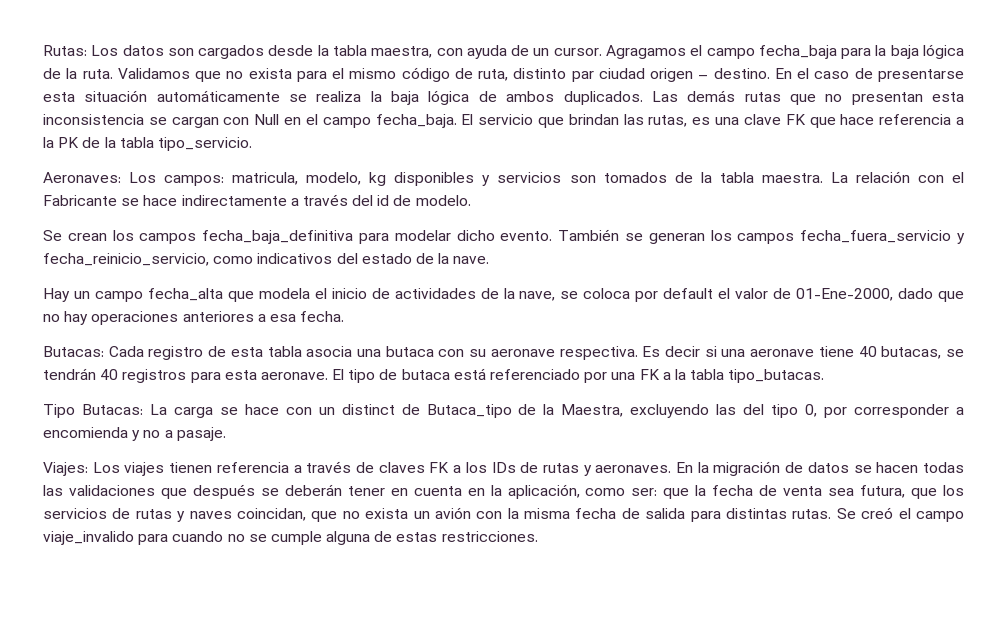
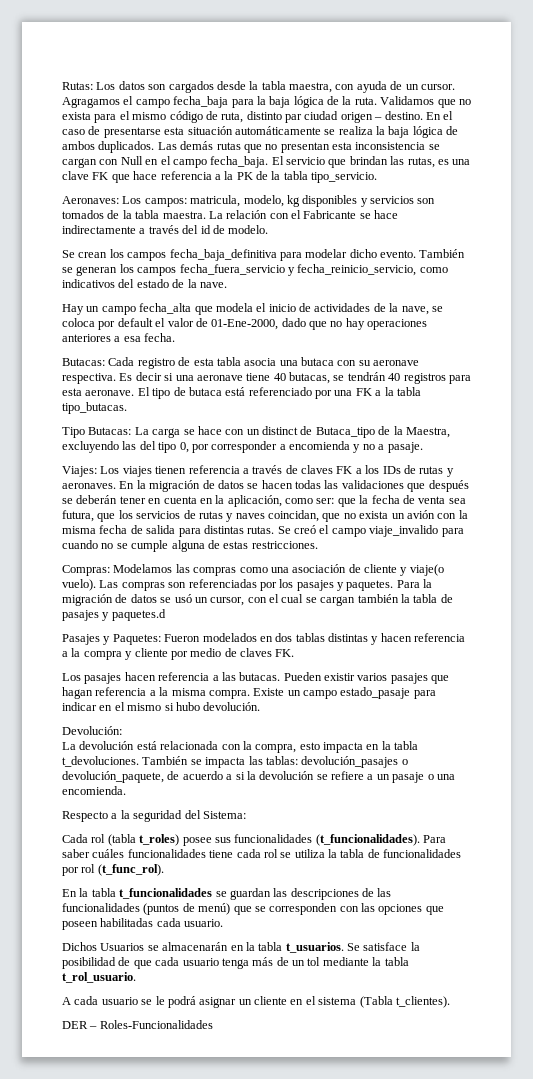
+ Compras: Modelamos las compras como una asociación de cliente y viaje(o vuelo). Las compras son referenciadas por los pasajes y paquetes. Para la migración de datos se usó un cursor, con el cual se cargan también la tabla de pasajes y paquetes.d
+ Pasajes y Paquetes: Fueron modelados en dos tablas distintas y hacen referencia a la compra y cliente por medio de claves FK.
+ Los pasajes hacen referencia a las butacas. Pueden existir varios pasajes que hagan referencia a la misma compra. Existe un campo estado_pasaje para indicar en el mismo si hubo devolución.
+ Devolución:
+ La devolución está relacionada con la compra, esto impacta en la tabla t_devoluciones. También se impacta las tablas: devolución_pasajes o devolución_paquete, de acuerdo a si la devolución se refiere a un pasaje o una encomienda.
+ Respecto a la seguridad del Sistema:
+ Cada rol (tabla t_roles) posee sus funcionalidades (t_funcionalidades). Para saber cuáles funcionalidades tiene cada rol se utiliza la tabla de funcionalidades por rol (t_func_rol).
+ En la tabla t_funcionalidades se guardan las descripciones de las funcionalidades (puntos de menú) que se corresponden con las opciones que poseen habilitadas cada usuario.
+ Dichos Usuarios se almacenarán en la tabla t_usuarios. Se satisface la posibilidad de que cada usuario tenga más de un tol mediante la tabla t_rol_usuario.
+ A cada usuario se le podrá asignar un cliente en el sistema (Tabla t_clientes).
+ DER – Roles-Funcionalidades

